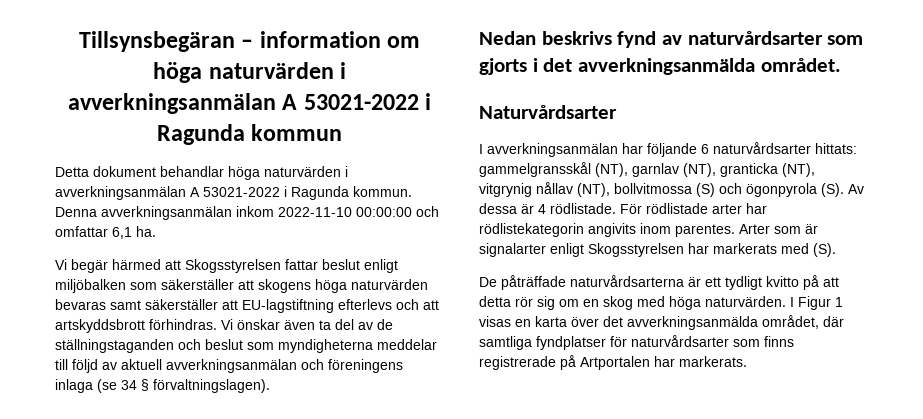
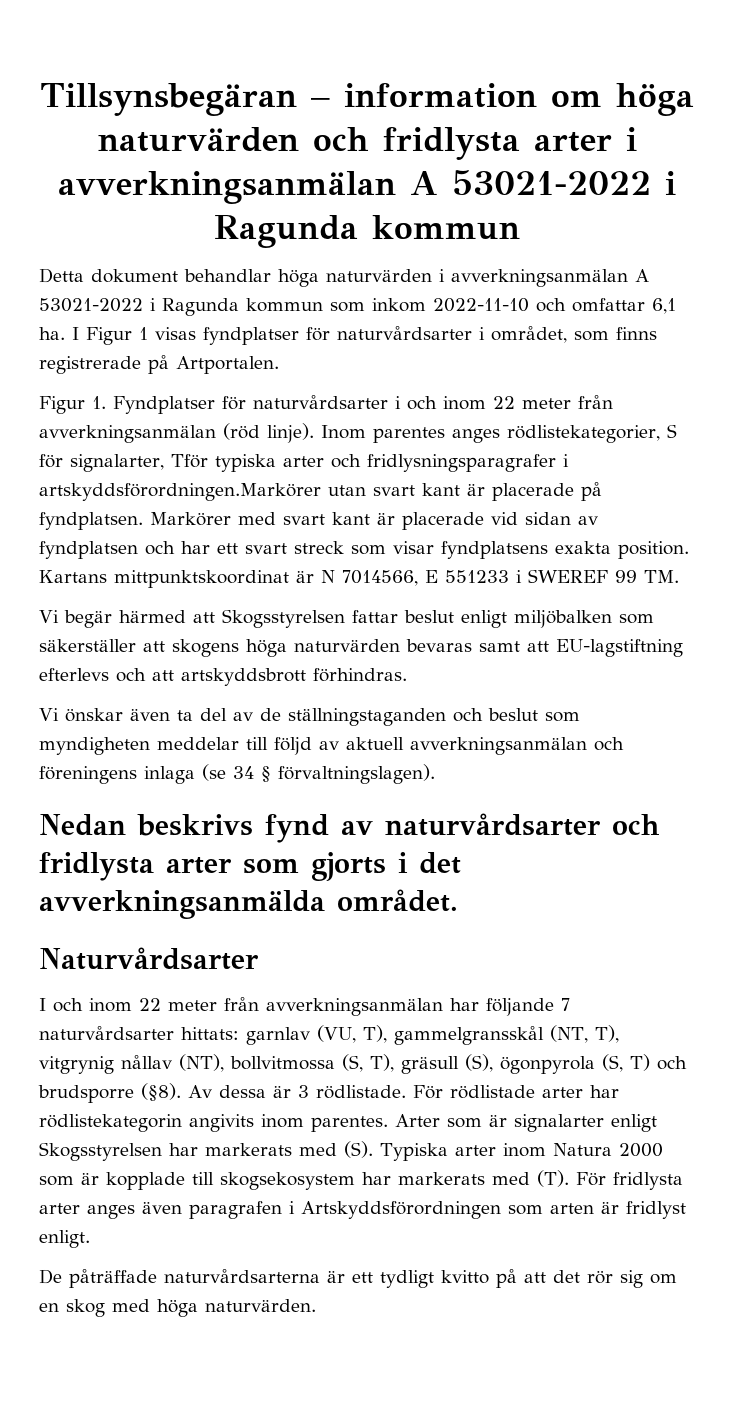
- Tillsynsbegäran – information om höga naturvärden i avverkningsanmälan A 53021-2022 i Ragunda kommun
+ Tillsynsbegäran – information om höga naturvärden och fridlysta arter i avverkningsanmälan A 53021-2022 i Ragunda kommun
- Detta dokument behandlar höga naturvärden i avverkningsanmälan A 53021-2022 i Ragunda kommun. Denna avverkningsanmälan inkom 2022-11-10 00:00:00 och omfattar 6,1 ha.
+ Detta dokument behandlar höga naturvärden i avverkningsanmälan A 53021-2022 i Ragunda kommun som inkom 2022-11-10 och omfattar 6,1 ha. I Figur 1 visas fyndplatser för naturvårdsarter i området, som finns registrerade på Artportalen.
+ Figur 1. Fyndplatser för naturvårdsarter i och inom 22 meter från avverkningsanmälan (röd linje). Inom parentes anges rödlistekategorier, S för signalarter, Tför typiska arter och fridlysningsparagrafer i artskyddsförordningen.Markörer utan svart kant är placerade på fyndplatsen. Markörer med svart kant är placerade vid sidan av fyndplatsen och har ett svart streck som visar fyndplatsens exakta position. Kartans mittpunktskoordinat är N 7014566, E 551233 i SWEREF 99 TM.
- Vi begär härmed att Skogsstyrelsen fattar beslut enligt miljöbalken som säkerställer att skogens höga naturvärden bevaras samt säkerställer att EU-lagstiftning efterlevs och att artskyddsbrott förhindras. Vi önskar även ta del av de ställningstaganden och beslut som myndigheterna meddelar till följd av aktuell avverkningsanmälan och föreningens inlaga (se 34 § förvaltningslagen).
+ Vi begär härmed att Skogsstyrelsen fattar beslut enligt miljöbalken som säkerställer att skogens höga naturvärden bevaras samt att EU-lagstiftning efterlevs och att artskyddsbrott förhindras.
+ Vi önskar även ta del av de ställningstaganden och beslut som myndigheten meddelar till följd av aktuell avverkningsanmälan och föreningens inlaga (se 34 § förvaltningslagen).
- Nedan beskrivs fynd av naturvårdsarter som gjorts i det avverkningsanmälda området.
+ Nedan beskrivs fynd av naturvårdsarter och fridlysta arter som gjorts i det avverkningsanmälda området.
- I avverkningsanmälan har följande 6 naturvårdsarter hittats: gammelgransskål (NT), garnlav (NT), granticka (NT), vitgrynig nållav (NT), bollvitmossa (S) och ögonpyrola (S). Av dessa är 4 rödlistade.
+ I och inom 22 meter från avverkningsanmälan har följande 7 naturvårdsarter hittats: garnlav (VU, T), gammelgransskål (NT, T), vitgrynig nållav (NT), bollvitmossa (S, T), gräsull (S), ögonpyrola (S, T) och brudsporre (§8). Av dessa är 3 rödlistade.
- Arter som är signalarter enligt Skogsstyrelsen har markerats med (S).
+ Arter som är signalarter enligt Skogsstyrelsen har markerats med (S). Typiska arter inom Natura 2000 som är kopplade till skogsekosystem har markerats med (T). För fridlysta arter anges även paragrafen i Artskyddsförordningen som arten är fridlyst enligt.
- De påträffade naturvårdsarterna är ett tydligt kvitto på att detta rör sig om en skog med höga naturvärden. I Figur 1 visas en karta över det avverkningsanmälda området, där samtliga fyndplatser för naturvårdsarter som finns registrerade på Artportalen har markerats.
+ De påträffade naturvårdsarterna är ett tydligt kvitto på att det rör sig om en skog med höga naturvärden.

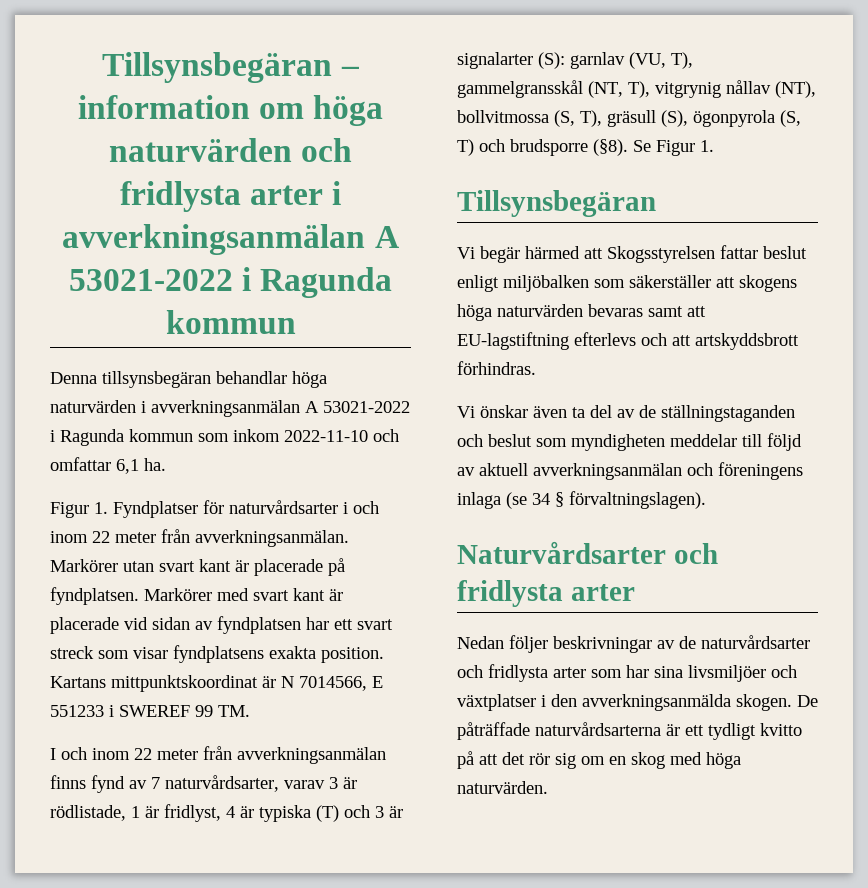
- Detta dokument behandlar höga naturvärden i avverkningsanmälan A 53021-2022 i Ragunda kommun som inkom 2022-11-10 och omfattar 6,1 ha. I Figur 1 visas fyndplatser för naturvårdsarter i området, som finns registrerade på Artportalen.
+ Denna tillsynsbegäran behandlar höga naturvärden i avverkningsanmälan A 53021-2022 i Ragunda kommun som inkom 2022-11-10 och omfattar 6,1 ha.
- Figur 1. Fyndplatser för naturvårdsarter i och inom 22 meter från avverkningsanmälan (röd linje). Inom parentes anges rödlistekategorier, S för signalarter, Tför typiska arter och fridlysningsparagrafer i artskyddsförordningen.Markörer utan svart kant är placerade på fyndplatsen.
+ Figur 1. Fyndplatser för naturvårdsarter i och inom 22 meter från avverkningsanmälan. Markörer utan svart kant är placerade på fyndplatsen.
- Markörer med svart kant är placerade vid sidan av fyndplatsen och har ett svart streck som visar fyndplatsens exakta position.
+ Markörer med svart kant är placerade vid sidan av fyndplatsen har ett svart streck som visar fyndplatsens exakta position.
+ I och inom 22 meter från avverkningsanmälan finns fynd av 7 naturvårdsarter, varav 3 är rödlistade, 1 är fridlyst, 4 är typiska (T) och 3 är signalarter (S): garnlav (VU, T), gammelgransskål (NT, T), vitgrynig nållav (NT), bollvitmossa (S, T), gräsull (S), ögonpyrola (S, T) och brudsporre (§8). Se Figur 1.
+ Tillsynsbegäran
- Nedan beskrivs fynd av naturvårdsarter och fridlysta arter som gjorts i det avverkningsanmälda området.
- Naturvårdsarter
- I och inom 22 meter från avverkningsanmälan har följande 7 naturvårdsarter hittats: garnlav (VU, T), gammelgransskål (NT, T), vitgrynig nållav (NT), bollvitmossa (S, T), gräsull (S), ögonpyrola (S, T) och brudsporre (§8). Av dessa är 3 rödlistade. För rödlistade arter har rödlistekategorin angivits inom parentes. Arter som är signalarter enligt Skogsstyrelsen har markerats med (S). Typiska arter inom Natura 2000 som är kopplade till skogsekosystem har markerats med (T). För fridlysta arter anges även paragrafen i Artskyddsförordningen som arten är fridlyst enligt.
- De påträffade naturvårdsarterna är ett tydligt kvitto på att det rör sig om en skog med höga naturvärden.
+ Naturvårdsarter och fridlysta arter
+ Nedan följer beskrivningar av de naturvårdsarter och fridlysta arter som har sina livsmiljöer och växtplatser i den avverkningsanmälda skogen. De påträffade naturvårdsarterna är ett tydligt kvitto på att det rör sig om en skog med höga naturvärden.

